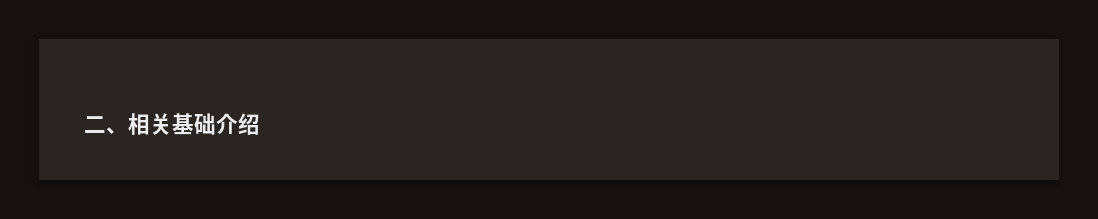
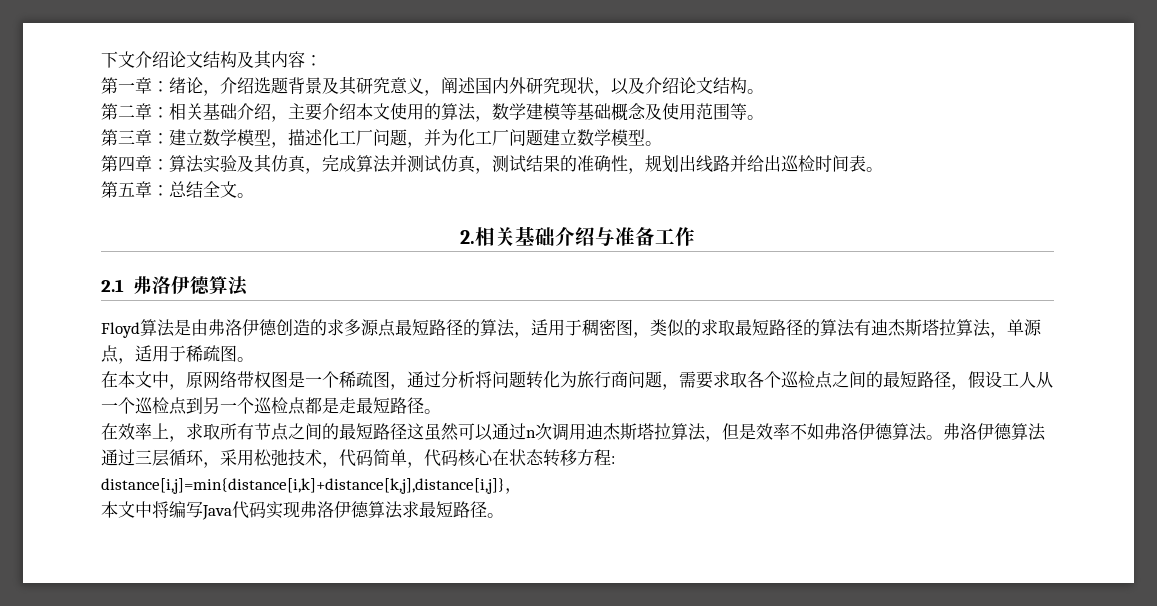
- 二、相关基础介绍
+ 下文介绍论文结构及其内容：
+ 第一章：绪论，介绍选题背景及其研究意义，阐述国内外研究现状，以及介绍论文结构。
+ 第二章：相关基础介绍，主要介绍本文使用的算法，数学建模等基础概念及使用范围等。
+ 第三章：建立数学模型，描述化工厂问题，并为化工厂问题建立数学模型。
+ 第四章：算法实验及其仿真，完成算法并测试仿真，测试结果的准确性，规划出线路并给出巡检时间表。
+ 第五章：总结全文。
+ 2.相关基础介绍与准备工作
+ 2.1弗洛伊德算法
+ Floyd算法是由弗洛伊德创造的求多源点最短路径的算法，适用于稠密图，类似的求取最短路径的算法有迪杰斯塔拉算法，单源点，适用于稀疏图。
+ 在本文中，原网络带权图是一个稀疏图，通过分析将问题转化为旅行商问题，需要求取各个巡检点之间的最短路径，假设工人从一个巡检点到另一个巡检点都是走最短路径。
+ 在效率上，求取所有节点之间的最短路径这虽然可以通过n次调用迪杰斯塔拉算法，但是效率不如弗洛伊德算法。弗洛伊德算法通过三层循环，采用松弛技术，代码简单，代码核心在状态转移方程:
+ distance[i,j]=min{distance[i,k]+distance[k,j],distance[i,j]}，
+ 本文中将编写Java代码实现弗洛伊德算法求最短路径。

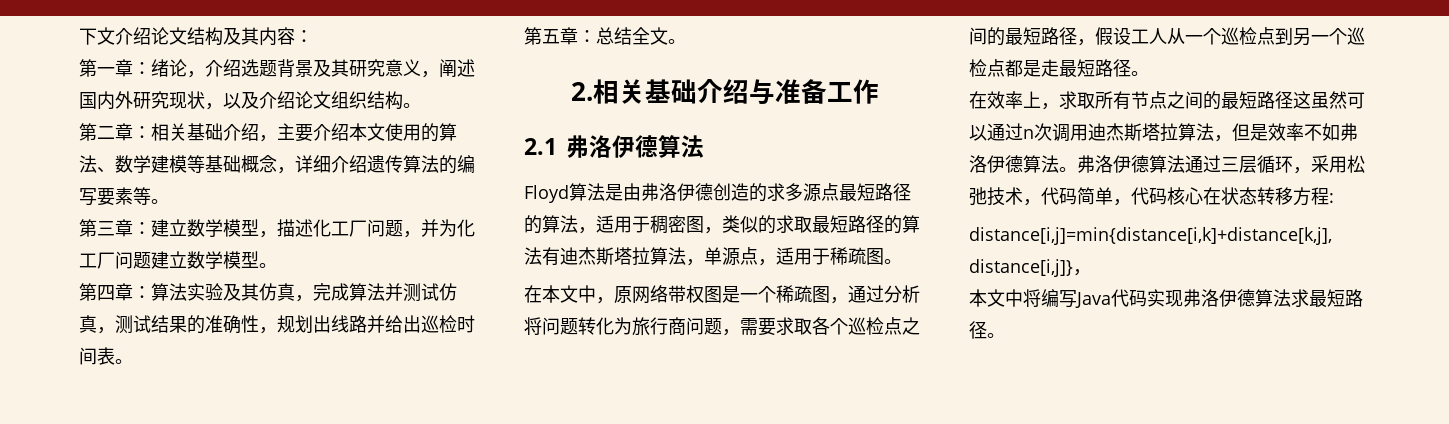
- 第一章：绪论，介绍选题背景及其研究意义，阐述国内外研究现状，以及介绍论文结构。
+ 第一章：绪论，介绍选题背景及其研究意义，阐述国内外研究现状，以及介绍论文组织结构。
- 第二章：相关基础介绍，主要介绍本文使用的算法，数学建模等基础概念及使用范围等。
+ 第二章：相关基础介绍，主要介绍本文使用的算法、数学建模等基础概念，详细介绍遗传算法的编写要素等。

